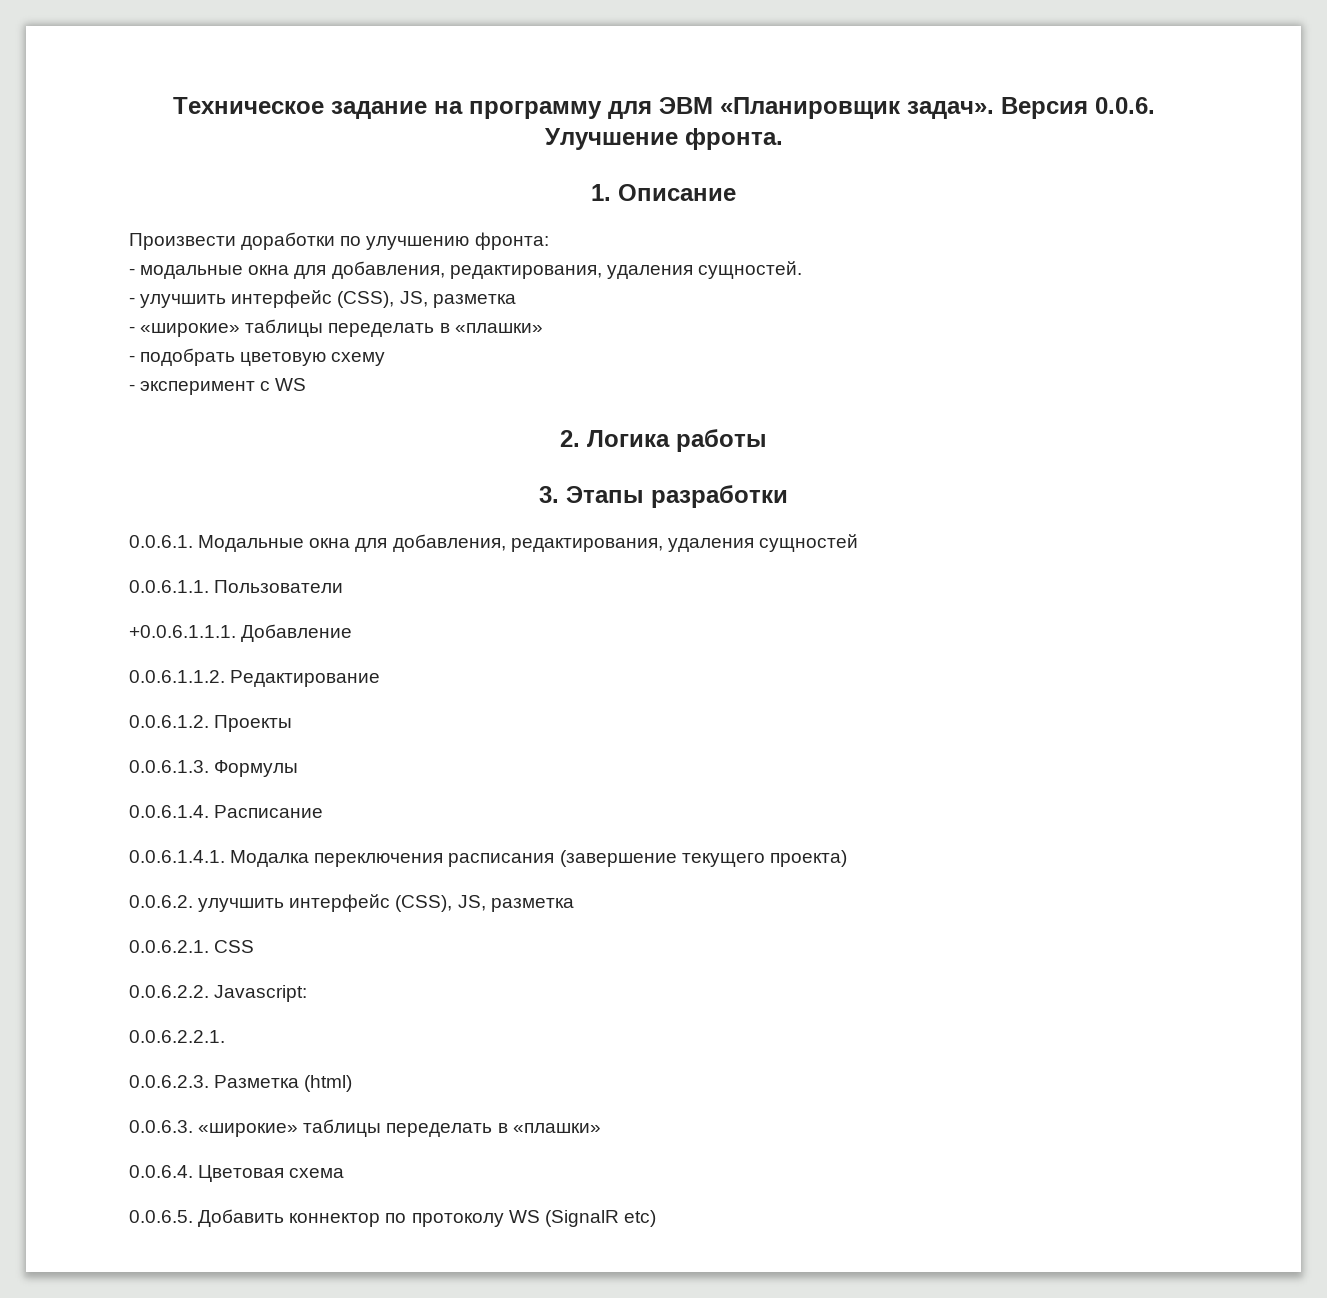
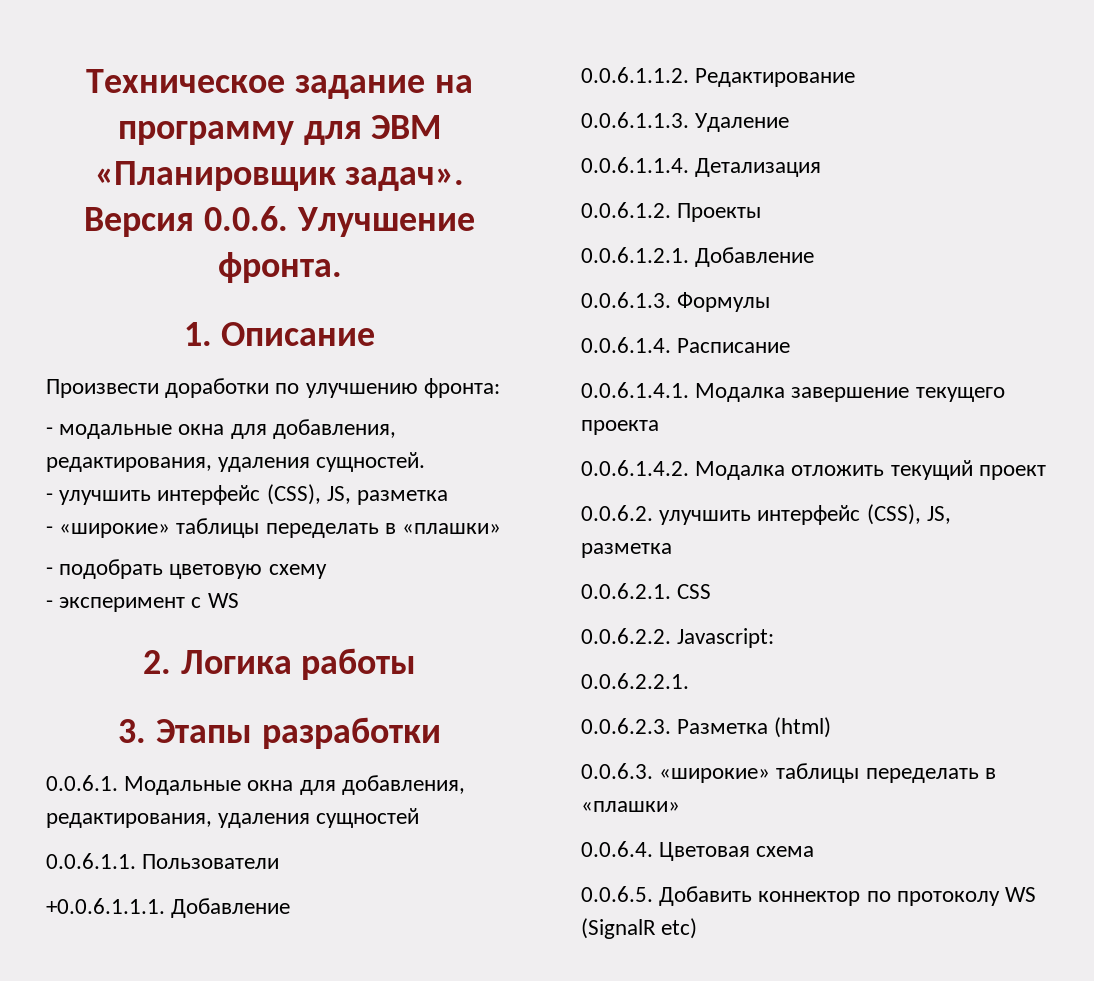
+ 0.0.6.1.1.3. Удаление
+ 0.0.6.1.1.4. Детализация
+ 0.0.6.1.2.1. Добавление
- 0.0.6.1.4.1. Модалка переключения расписания (завершение текущего проекта)
+ 0.0.6.1.4.1. Модалка завершение текущего проекта
+ 0.0.6.1.4.2. Модалка отложить текущий проект

